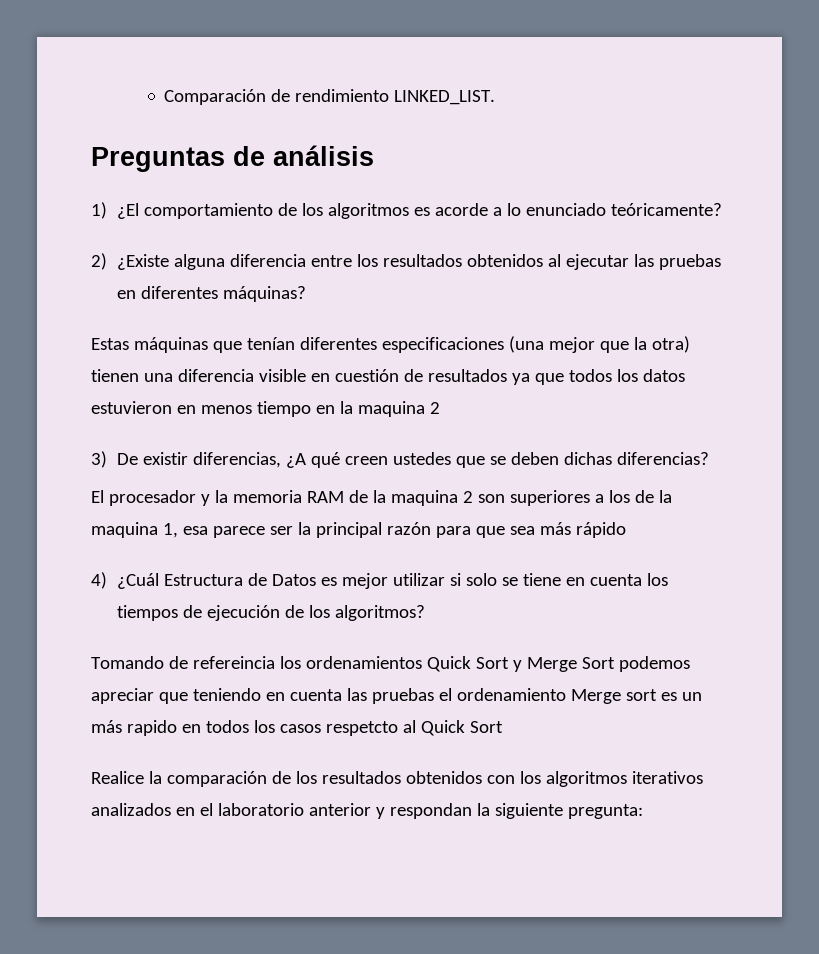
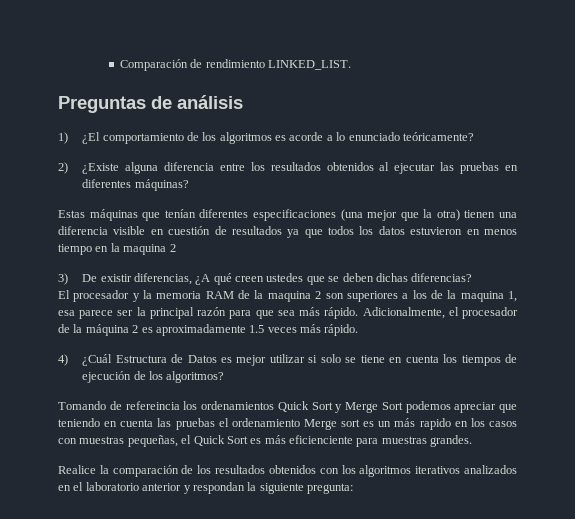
- El procesador y la memoria RAM de la maquina 2 son superiores a los de la maquina 1, esa parece ser la principal razón para que sea más rápido
+ El procesador y la memoria RAM de la maquina 2 son superiores a los de la maquina 1, esa parece ser la principal razón para que sea más rápido. Adicionalmente, el procesador de la máquina 2 es aproximadamente 1.5 veces más rápido.
- Tomando de refereincia los ordenamientos Quick Sort y Merge Sort podemos apreciar que teniendo en cuenta las pruebas el ordenamiento Merge sort es un más rapido en todos los casos respetcto al Quick Sort
+ Tomando de refereincia los ordenamientos Quick Sort y Merge Sort podemos apreciar que teniendo en cuenta las pruebas el ordenamiento Merge sort es un más rapido en los casos con muestras pequeñas, el Quick Sort es más eficienciente para muestras grandes.

